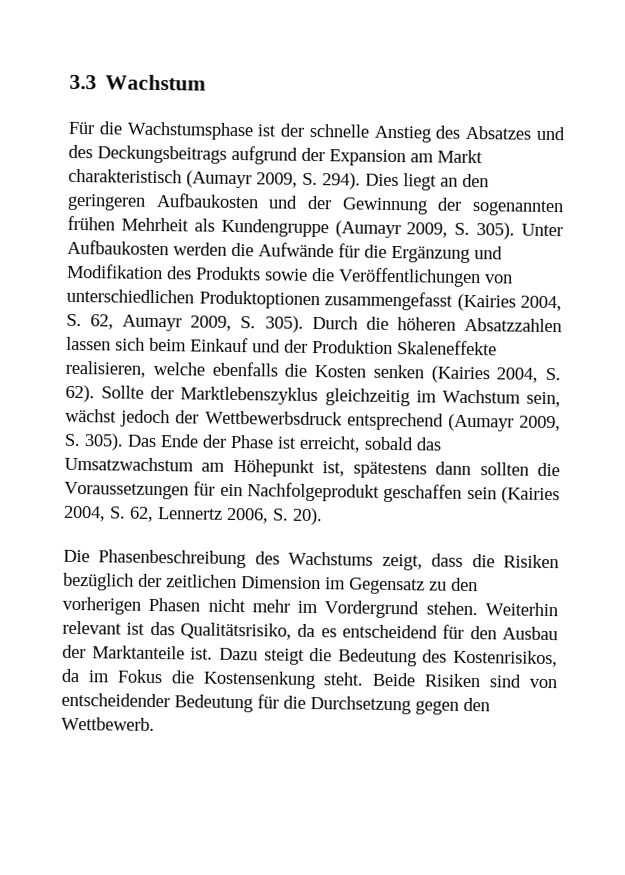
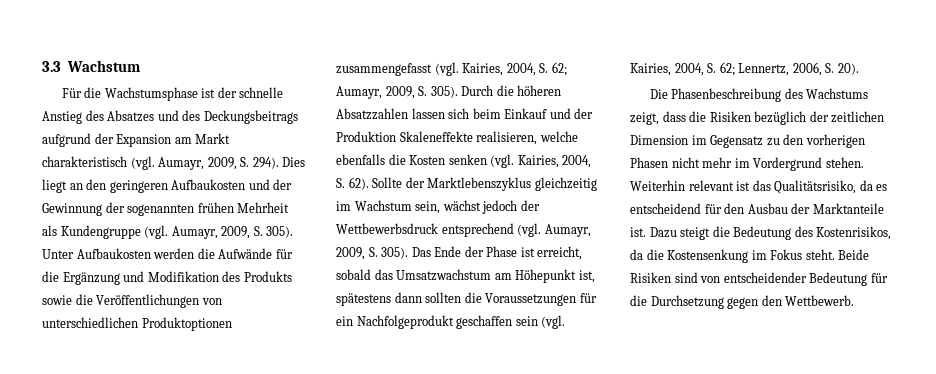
- Für die Wachstumsphase ist der schnelle Anstieg des Absatzes und des Deckungsbeitrags aufgrund der Expansion am Markt charakteristisch (Aumayr 2009, S. 294).
+ Für die Wachstumsphase ist der schnelle Anstieg des Absatzes und des Deckungsbeitrags aufgrund der Expansion am Markt charakteristisch (vgl. Aumayr, 2009, S. 294).
- Dies liegt an den geringeren Aufbaukosten und der Gewinnung der sogenannten frühen Mehrheit als Kundengruppe (Aumayr 2009, S. 305).
+ Dies liegt an den geringeren Aufbaukosten und der Gewinnung der sogenannten frühen Mehrheit als Kundengruppe (vgl. Aumayr, 2009, S. 305).
- Unter Aufbaukosten werden die Aufwände für die Ergänzung und Modifikation des Produkts sowie die Veröffentlichungen von unterschiedlichen Produktoptionen zusammengefasst (Kairies 2004, S. 62, Aumayr 2009, S. 305).
+ Unter Aufbaukosten werden die Aufwände für die Ergänzung und Modifikation des Produkts sowie die Veröffentlichungen von unterschiedlichen Produktoptionen zusammengefasst (vgl. Kairies, 2004, S. 62; Aumayr, 2009, S. 305).
- Durch die höheren Absatzzahlen lassen sich beim Einkauf und der Produktion Skaleneffekte realisieren, welche ebenfalls die Kosten senken (Kairies 2004, S. 62).
+ Durch die höheren Absatzzahlen lassen sich beim Einkauf und der Produktion Skaleneffekte realisieren, welche ebenfalls die Kosten senken (vgl. Kairies, 2004, S. 62).
- Sollte der Marktlebenszyklus gleichzeitig im Wachstum sein, wächst jedoch der Wettbewerbsdruck entsprechend (Aumayr 2009, S. 305).
+ Sollte der Marktlebenszyklus gleichzeitig im Wachstum sein, wächst jedoch der Wettbewerbsdruck entsprechend (vgl. Aumayr, 2009, S. 305).
- Das Ende der Phase ist erreicht, sobald das Umsatzwachstum am Höhepunkt ist, spätestens dann sollten die Voraussetzungen für ein Nachfolgeprodukt geschaffen sein (Kairies 2004, S. 62, Lennertz 2006, S. 20).
+ Das Ende der Phase ist erreicht, sobald das Umsatzwachstum am Höhepunkt ist, spätestens dann sollten die Voraussetzungen für ein Nachfolgeprodukt geschaffen sein (vgl. Kairies, 2004, S. 62; Lennertz, 2006, S. 20).
- Dazu steigt die Bedeutung des Kostenrisikos, da im Fokus die Kostensenkung steht.
+ Dazu steigt die Bedeutung des Kostenrisikos, da die Kostensenkung im Fokus steht.

